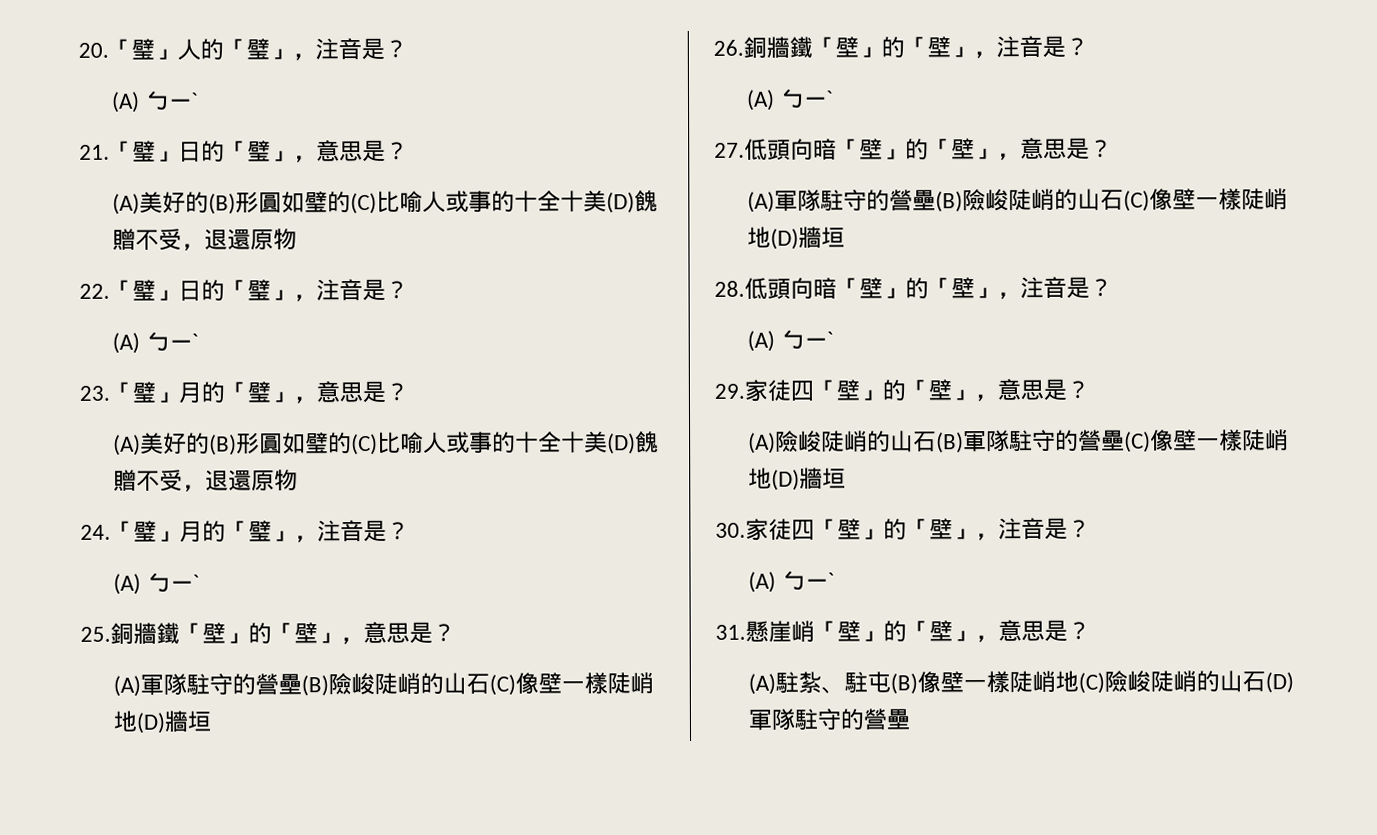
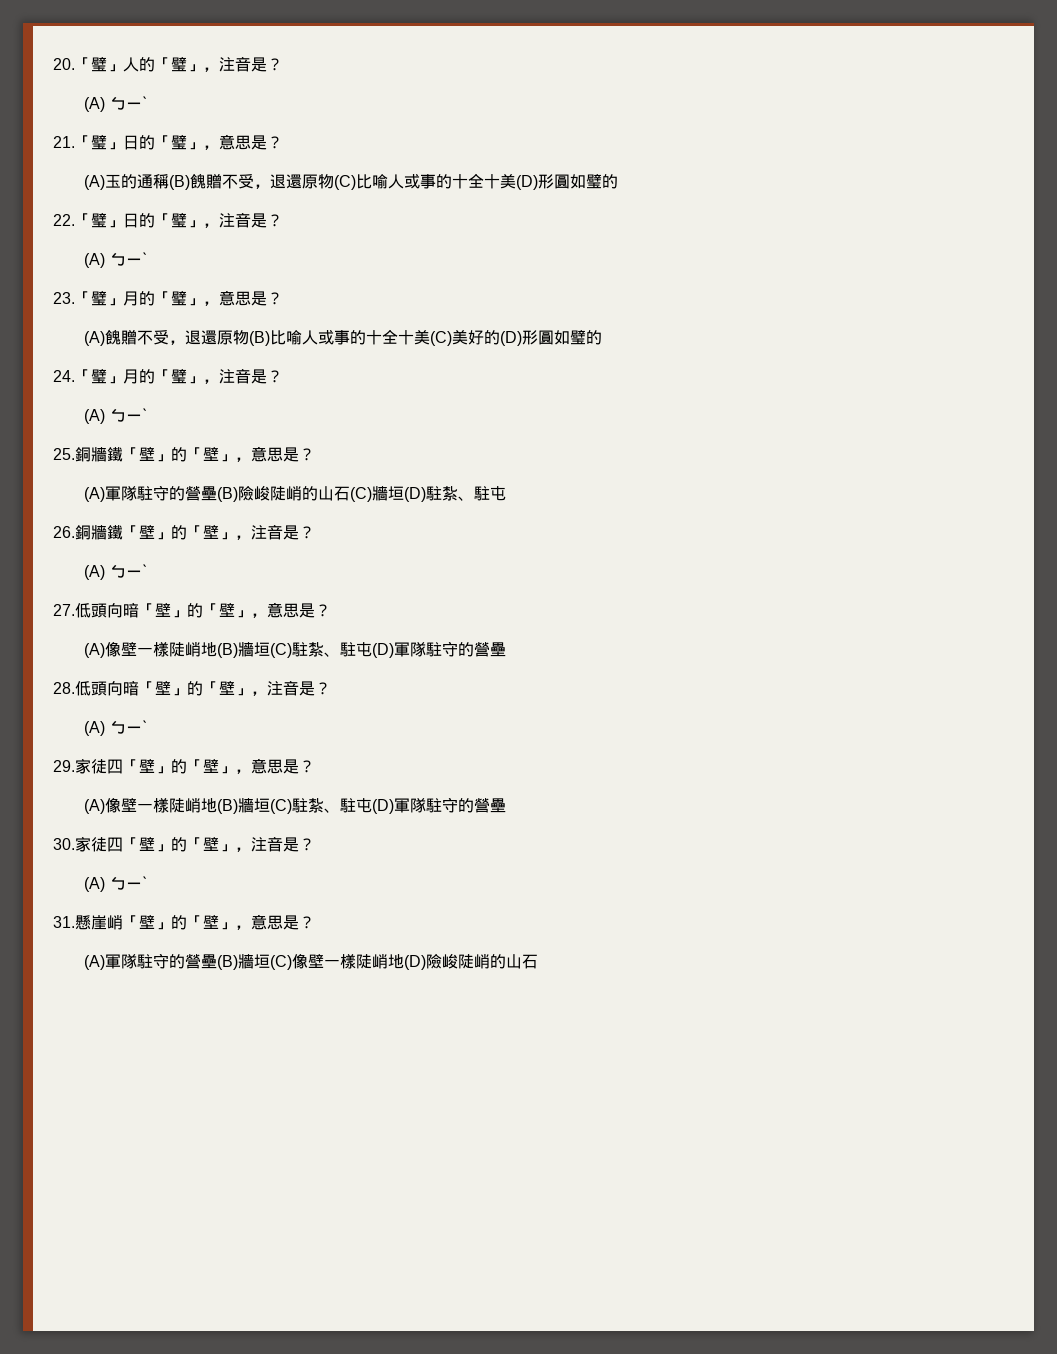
  21.「璧」日的「璧」，意思是？
- (A)美好的(B)形圓如璧的(C)比喻人或事的十全十美(D)餽贈不受，退還原物
+ (A)玉的通稱(B)餽贈不受，退還原物(C)比喻人或事的十全十美(D)形圓如璧的
  23.「璧」月的「璧」，意思是？
- (A)美好的(B)形圓如璧的(C)比喻人或事的十全十美(D)餽贈不受，退還原物
+ (A)餽贈不受，退還原物(B)比喻人或事的十全十美(C)美好的(D)形圓如璧的
  25.銅牆鐵「壁」的「壁」，意思是？
- (A)軍隊駐守的營壘(B)險峻陡峭的山石(C)像壁一樣陡峭地(D)牆垣
+ (A)軍隊駐守的營壘(B)險峻陡峭的山石(C)牆垣(D)駐紮、駐屯
  27.低頭向暗「壁」的「壁」，意思是？
- (A)軍隊駐守的營壘(B)險峻陡峭的山石(C)像壁一樣陡峭地(D)牆垣
+ (A)像壁一樣陡峭地(B)牆垣(C)駐紮、駐屯(D)軍隊駐守的營壘
  29.家徒四「壁」的「壁」，意思是？
- (A)險峻陡峭的山石(B)軍隊駐守的營壘(C)像壁一樣陡峭地(D)牆垣
+ (A)像壁一樣陡峭地(B)牆垣(C)駐紮、駐屯(D)軍隊駐守的營壘
- (A)駐紮、駐屯(B)像壁一樣陡峭地(C)險峻陡峭的山石(D)軍隊駐守的營壘
+ (A)軍隊駐守的營壘(B)牆垣(C)像壁一樣陡峭地(D)險峻陡峭的山石

